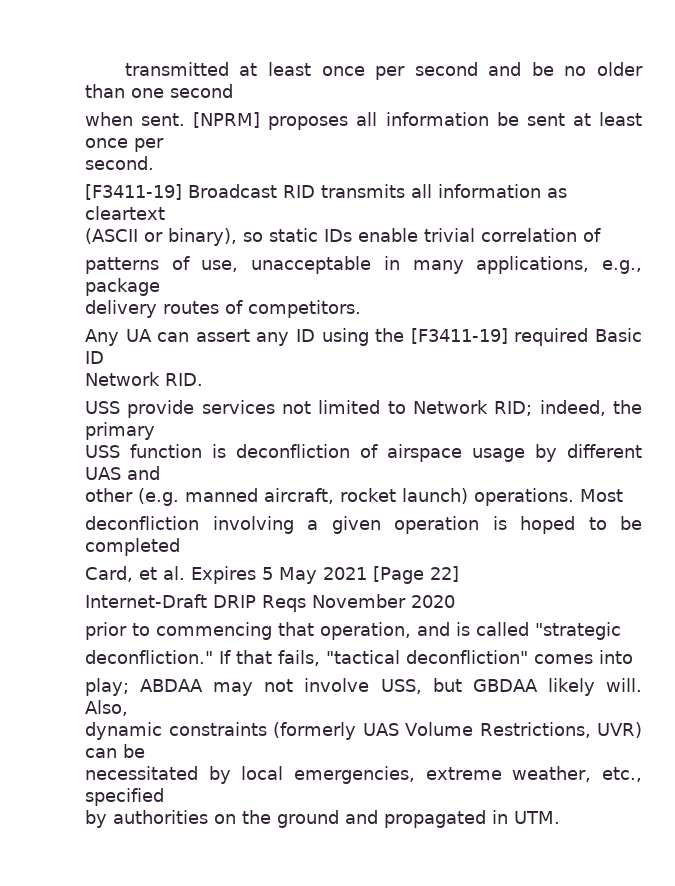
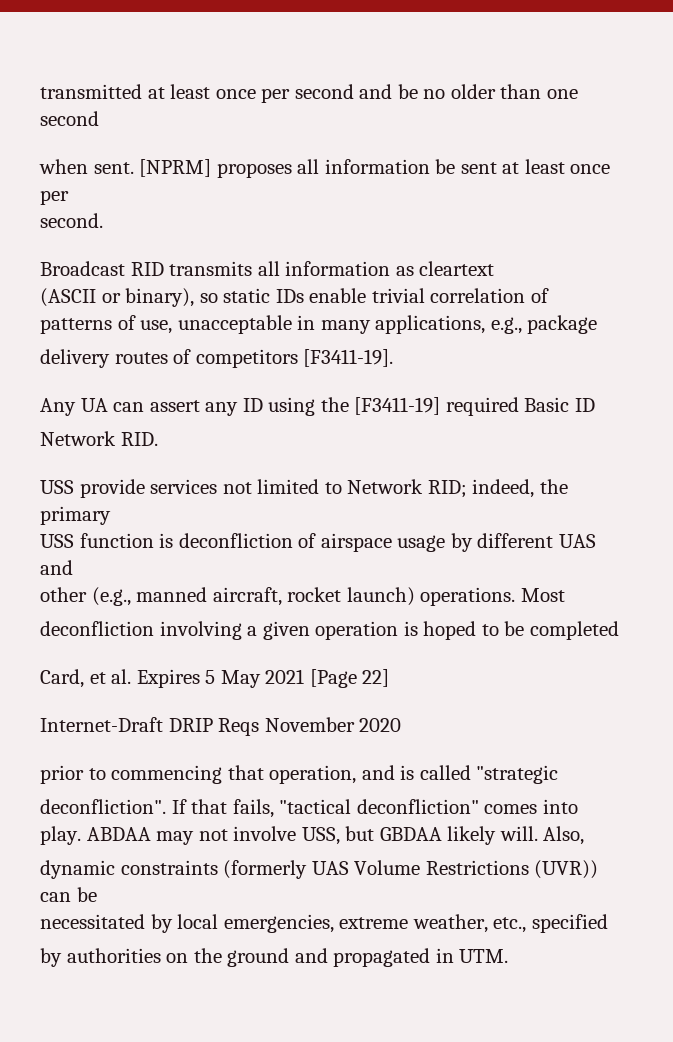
- [F3411-19] Broadcast RID transmits all information as cleartext
+ Broadcast RID transmits all information as cleartext
- delivery routes of competitors.
+ delivery routes of competitors [F3411-19].
- other (e.g. manned aircraft, rocket launch) operations.
+ other (e.g., manned aircraft, rocket launch) operations.
- deconfliction."
+ deconfliction".
- play; ABDAA may not involve USS, but GBDAA likely will.
+ play. ABDAA may not involve USS, but GBDAA likely will.
- dynamic constraints (formerly UAS Volume Restrictions, UVR) can be
+ dynamic constraints (formerly UAS Volume Restrictions (UVR)) can be

